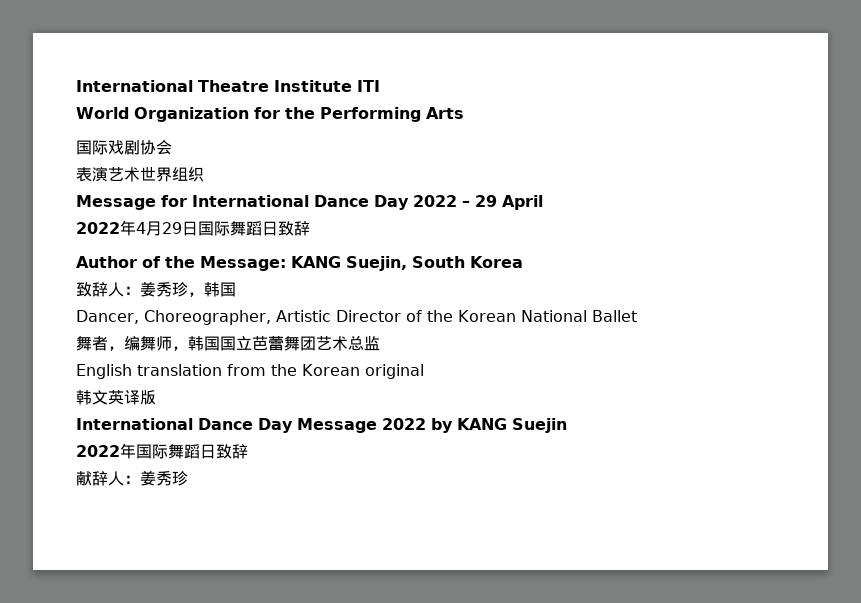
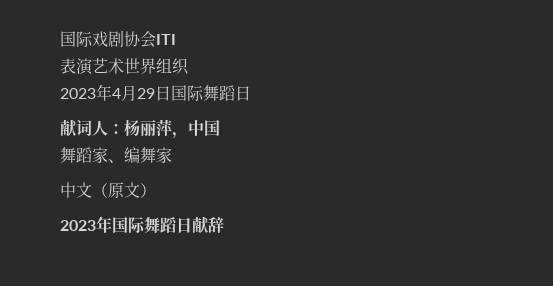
- International Theatre Institute ITI
- World Organization for the Performing Arts
- 国际戏剧协会
+ 国际戏剧协会ITI
- Message for International Dance Day 2022 – 29 April
- 2022年4月29日国际舞蹈日致辞
- Author of the Message: KANG Suejin, South Korea
- 致辞人：姜秀珍，韩国
- Dancer, Choreographer, Artistic Director of the Korean National Ballet
- 舞者，编舞师，韩国国立芭蕾舞团艺术总监
- English translation from the Korean original
- 韩文英译版
- International Dance Day Message 2022 by KANG Suejin
- 2022年国际舞蹈日致辞
- 献辞人：姜秀珍
+ 2023年4月29日国际舞蹈日
+ 献词人：杨丽萍，中国
+ 舞蹈家、编舞家
+ 中文（原文）
+ 2023年国际舞蹈日献辞

